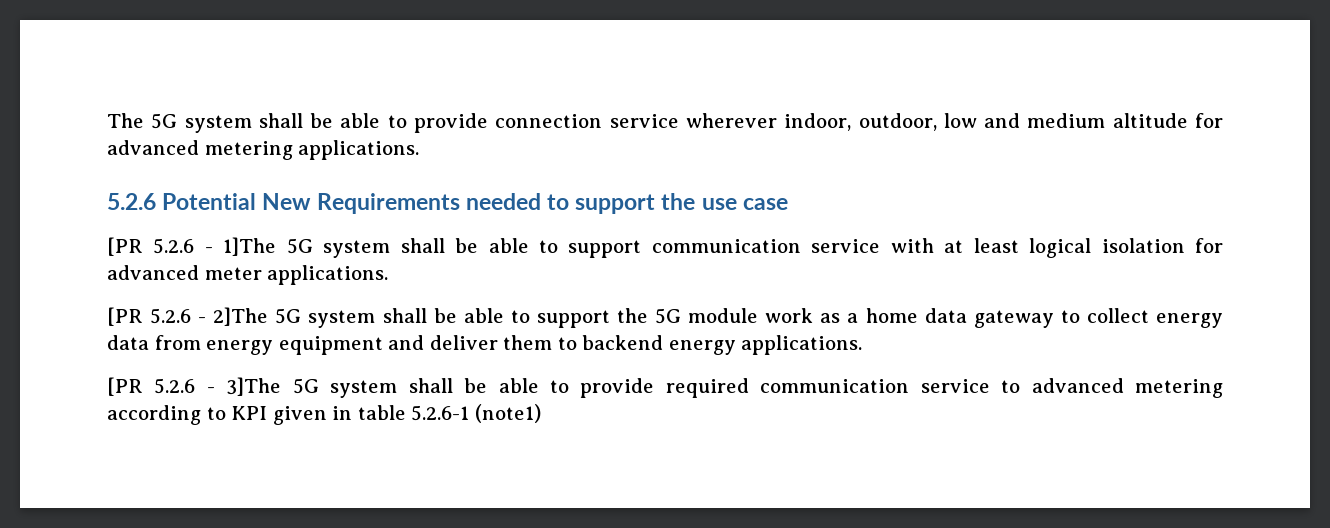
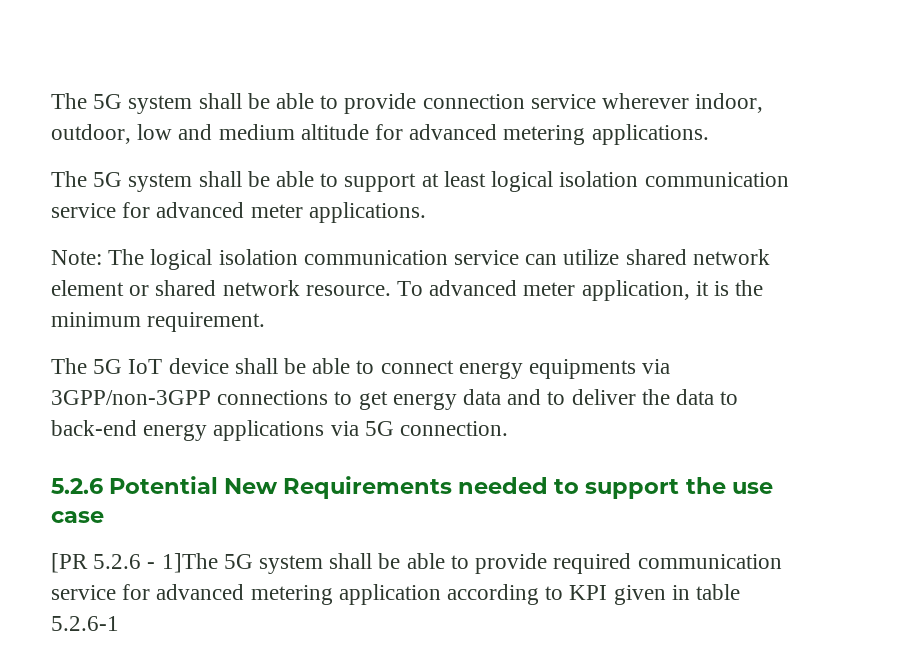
+ The 5G system shall be able to support at least logical isolation communication service for advanced meter applications.
+ Note: The logical isolation communication service can utilize shared network element or shared network resource. To advanced meter application, it is the minimum requirement.
+ The 5G IoT device shall be able to connect energy equipments via 3GPP/non-3GPP connections to get energy data and to deliver the data to back-end energy applications via 5G connection.
- [PR 5.2.6 - 1]The 5G system shall be able to support communication service with at least logical isolation for advanced meter applications.
- [PR 5.2.6 - 2]The 5G system shall be able to support the 5G module work as a home data gateway to collect energy data from energy equipment and deliver them to backend energy applications.
- [PR 5.2.6 - 3]The 5G system shall be able to provide required communication service to advanced metering according to KPI given in table 5.2.6-1 (note1)
+ [PR 5.2.6 - 1]The 5G system shall be able to provide required communication service for advanced metering application according to KPI given in table 5.2.6-1

